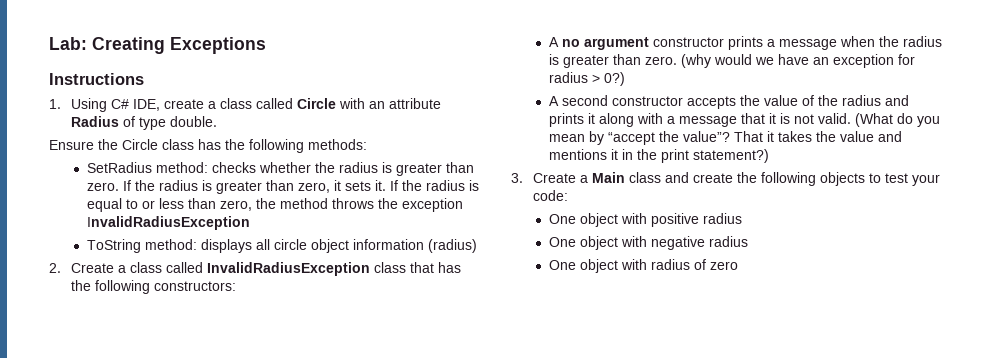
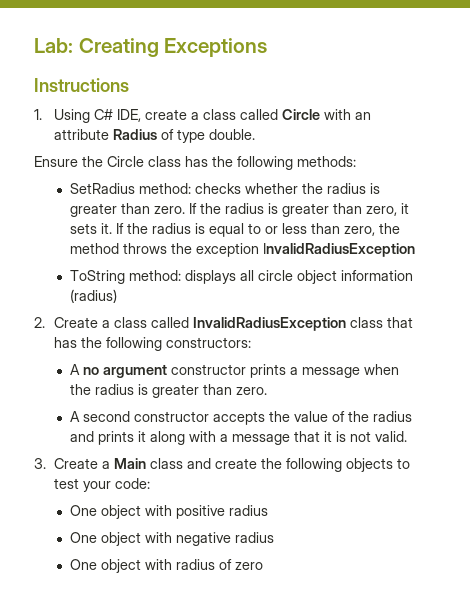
- (why would we have an exception for radius > 0?)
- (What do you mean by “accept the value”? That it takes the value and mentions it in the print statement?)

